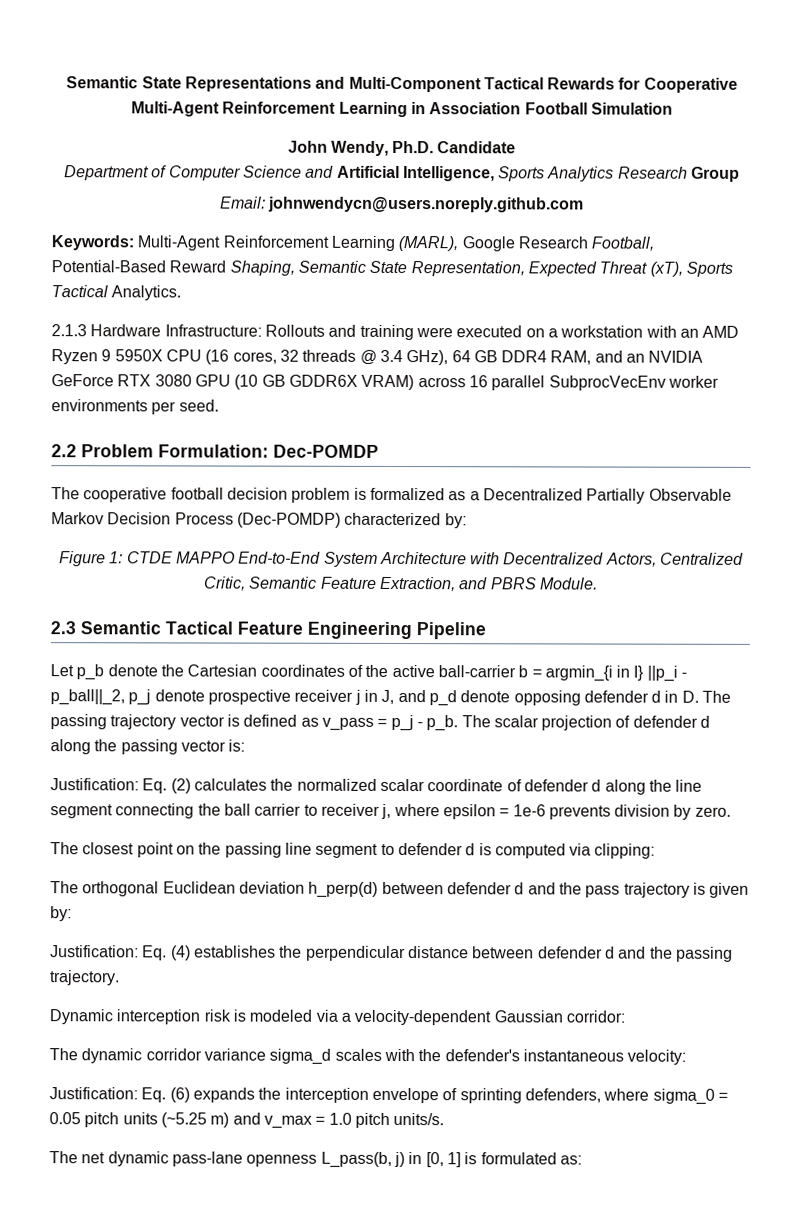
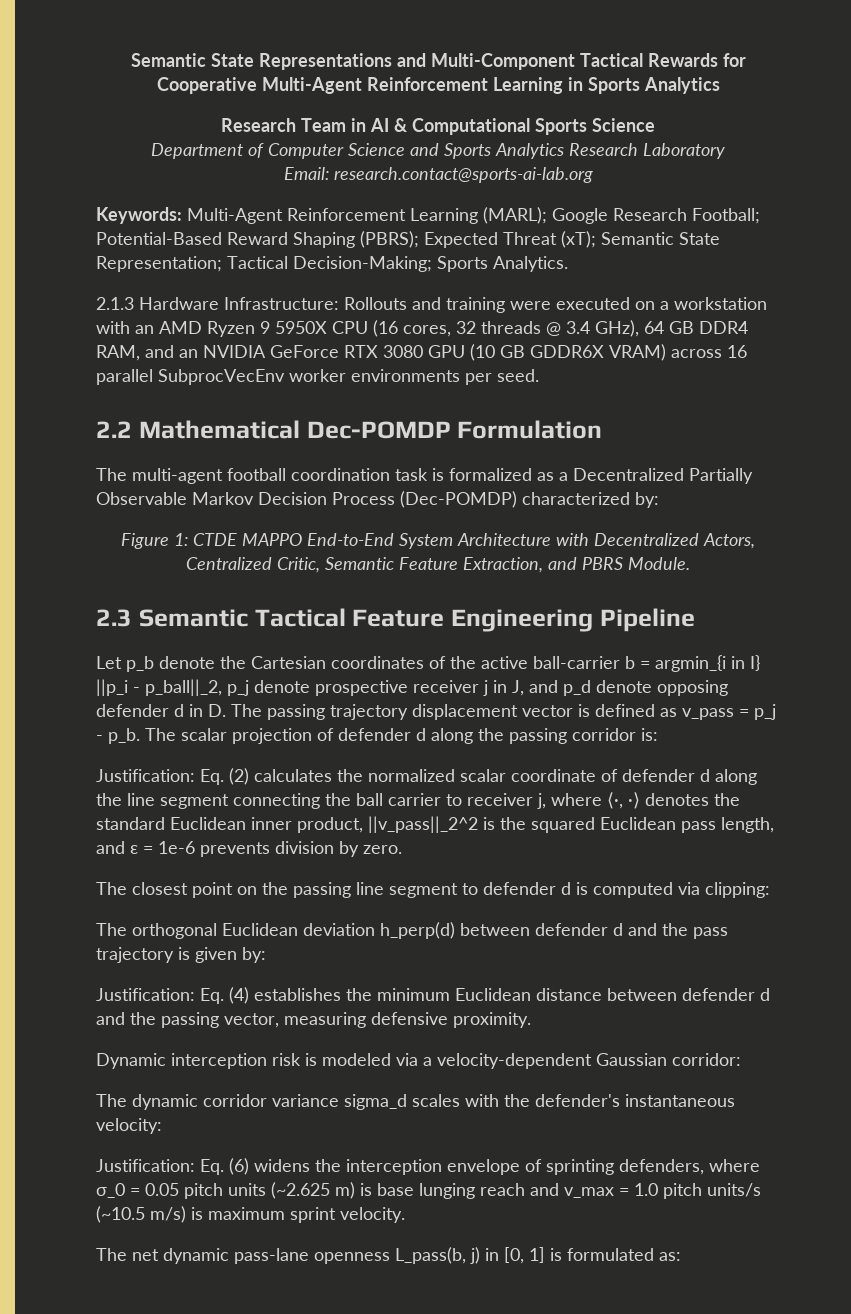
- Semantic State Representations and Multi-Component Tactical Rewards for Cooperative Multi-Agent Reinforcement Learning in Association Football Simulation
- John Wendy, Ph.D. Candidate
+ Semantic State Representations and Multi-Component Tactical Rewards for Cooperative Multi-Agent Reinforcement Learning in Sports Analytics
+ Research Team in AI & Computational Sports Science
- Department of Computer Science and Artificial Intelligence, Sports Analytics Research Group
+ Department of Computer Science and Sports Analytics Research Laboratory
- Email: johnwendycn@users.noreply.github.com
+ Email: research.contact@sports-ai-lab.org
- Keywords: Multi-Agent Reinforcement Learning (MARL), Google Research Football, Potential-Based Reward Shaping, Semantic State Representation, Expected Threat (xT), Sports Tactical Analytics.
+ Keywords: Multi-Agent Reinforcement Learning (MARL); Google Research Football; Potential-Based Reward Shaping (PBRS); Expected Threat (xT); Semantic State Representation; Tactical Decision-Making; Sports Analytics.
- 2.2 Problem Formulation: Dec-POMDP
- The cooperative football decision problem is formalized as a Decentralized Partially Observable Markov Decision Process (Dec-POMDP) characterized by:
+ 2.2 Mathematical Dec-POMDP Formulation
+ The multi-agent football coordination task is formalized as a Decentralized Partially Observable Markov Decision Process (Dec-POMDP) characterized by:
- Let p_b denote the Cartesian coordinates of the active ball-carrier b = argmin_{i in I} ||p_i - p_ball||_2, p_j denote prospective receiver j in J, and p_d denote opposing defender d in D. The passing trajectory vector is defined as v_pass = p_j - p_b.
+ Let p_b denote the Cartesian coordinates of the active ball-carrier b = argmin_{i in I} ||p_i - p_ball||_2, p_j denote prospective receiver j in J, and p_d denote opposing defender d in D. The passing trajectory displacement vector is defined as v_pass = p_j - p_b.
- The scalar projection of defender d along the passing vector is:
+ The scalar projection of defender d along the passing corridor is:
- Justification: Eq. (2) calculates the normalized scalar coordinate of defender d along the line segment connecting the ball carrier to receiver j, where epsilon = 1e-6 prevents division by zero.
+ Justification: Eq. (2) calculates the normalized scalar coordinate of defender d along the line segment connecting the ball carrier to receiver j, where ⟨·, ·⟩ denotes the standard Euclidean inner product, ||v_pass||_2^2 is the squared Euclidean pass length, and ε = 1e-6 prevents division by zero.
- Justification: Eq. (4) establishes the perpendicular distance between defender d and the passing trajectory.
+ Justification: Eq. (4) establishes the minimum Euclidean distance between defender d and the passing vector, measuring defensive proximity.
- Justification: Eq. (6) expands the interception envelope of sprinting defenders, where sigma_0 = 0.05 pitch units (~5.25 m) and v_max = 1.0 pitch units/s.
+ Justification: Eq. (6) widens the interception envelope of sprinting defenders, where σ_0 = 0.05 pitch units (~2.625 m) is base lunging reach and v_max = 1.0 pitch units/s (~10.5 m/s) is maximum sprint velocity.

